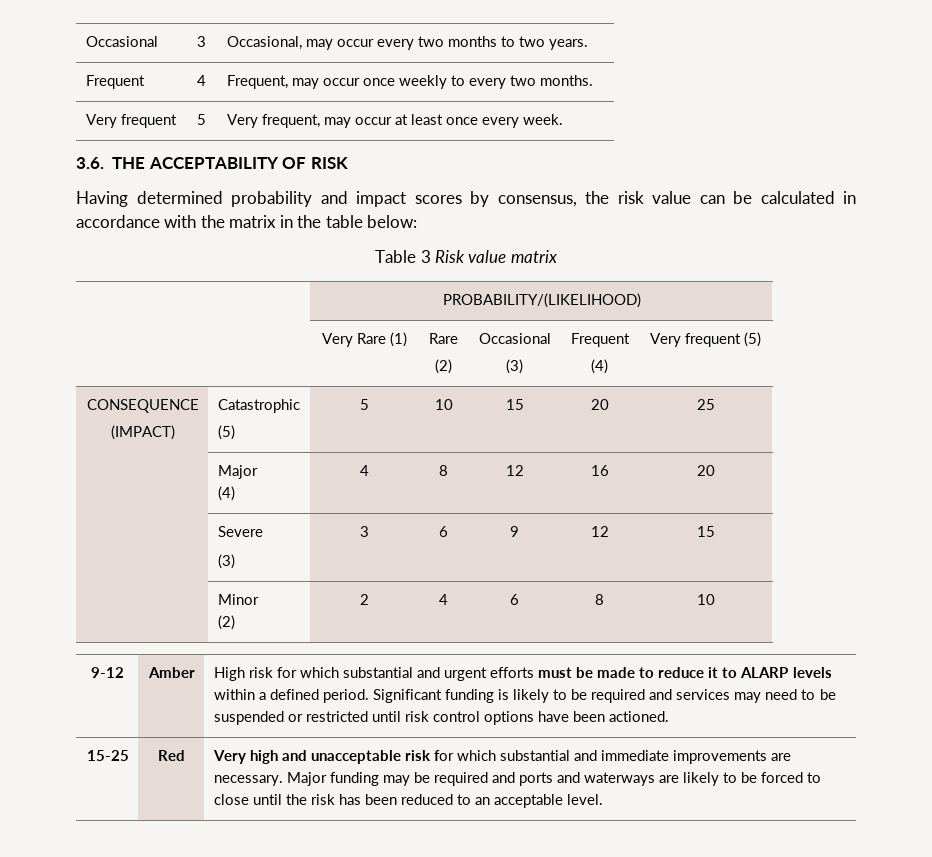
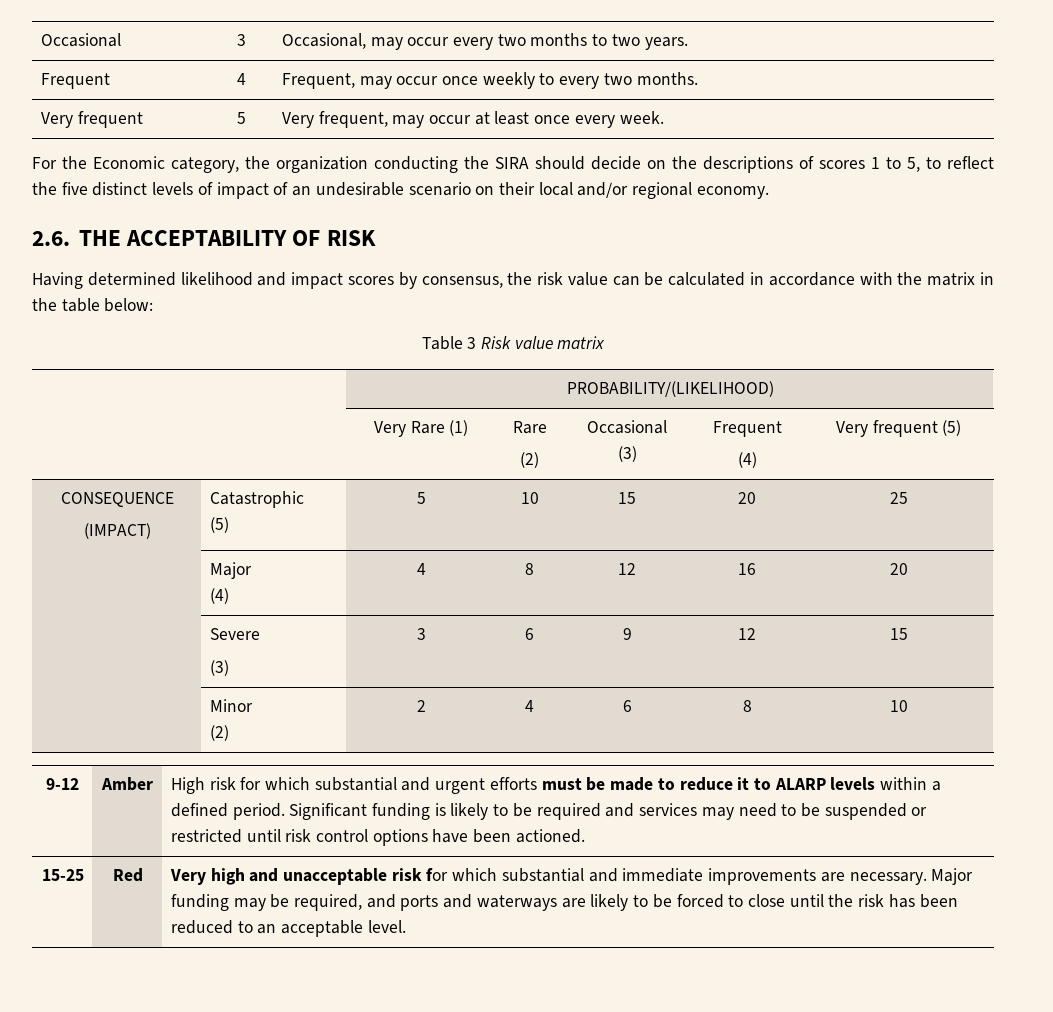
- 3.6. THE ACCEPTABILITY OF RISK
+ For the Economic category, the organization conducting the SIRA should decide on the descriptions of scores 1 to 5, to reflect the five distinct levels of impact of an undesirable scenario on their local and/or regional economy.
+ 2.6. THE ACCEPTABILITY OF RISK
- Having determined probability and impact scores by consensus, the risk value can be calculated in accordance with the matrix in the table below:
+ Having determined likelihood and impact scores by consensus, the risk value can be calculated in accordance with the matrix in the table below:
- Major funding may be required and ports and waterways are likely to be forced to close until the risk has been reduced to an acceptable level.
+ Major funding may be required, and ports and waterways are likely to be forced to close until the risk has been reduced to an acceptable level.

